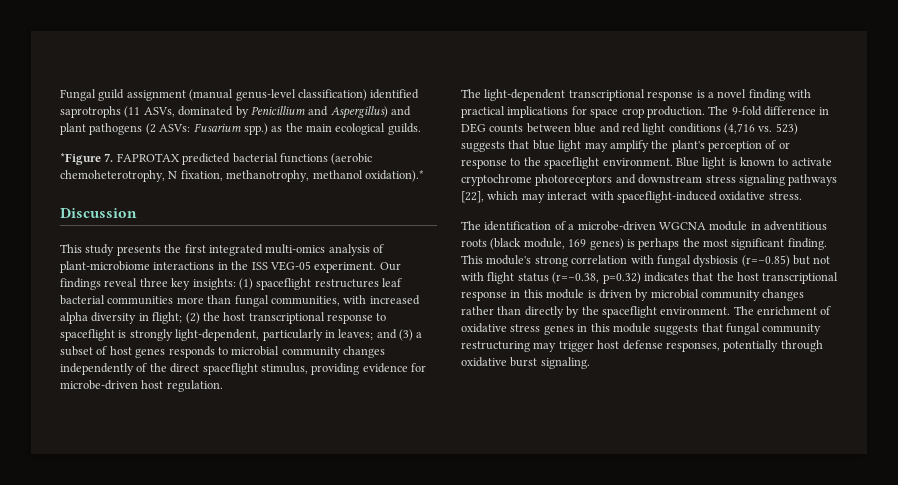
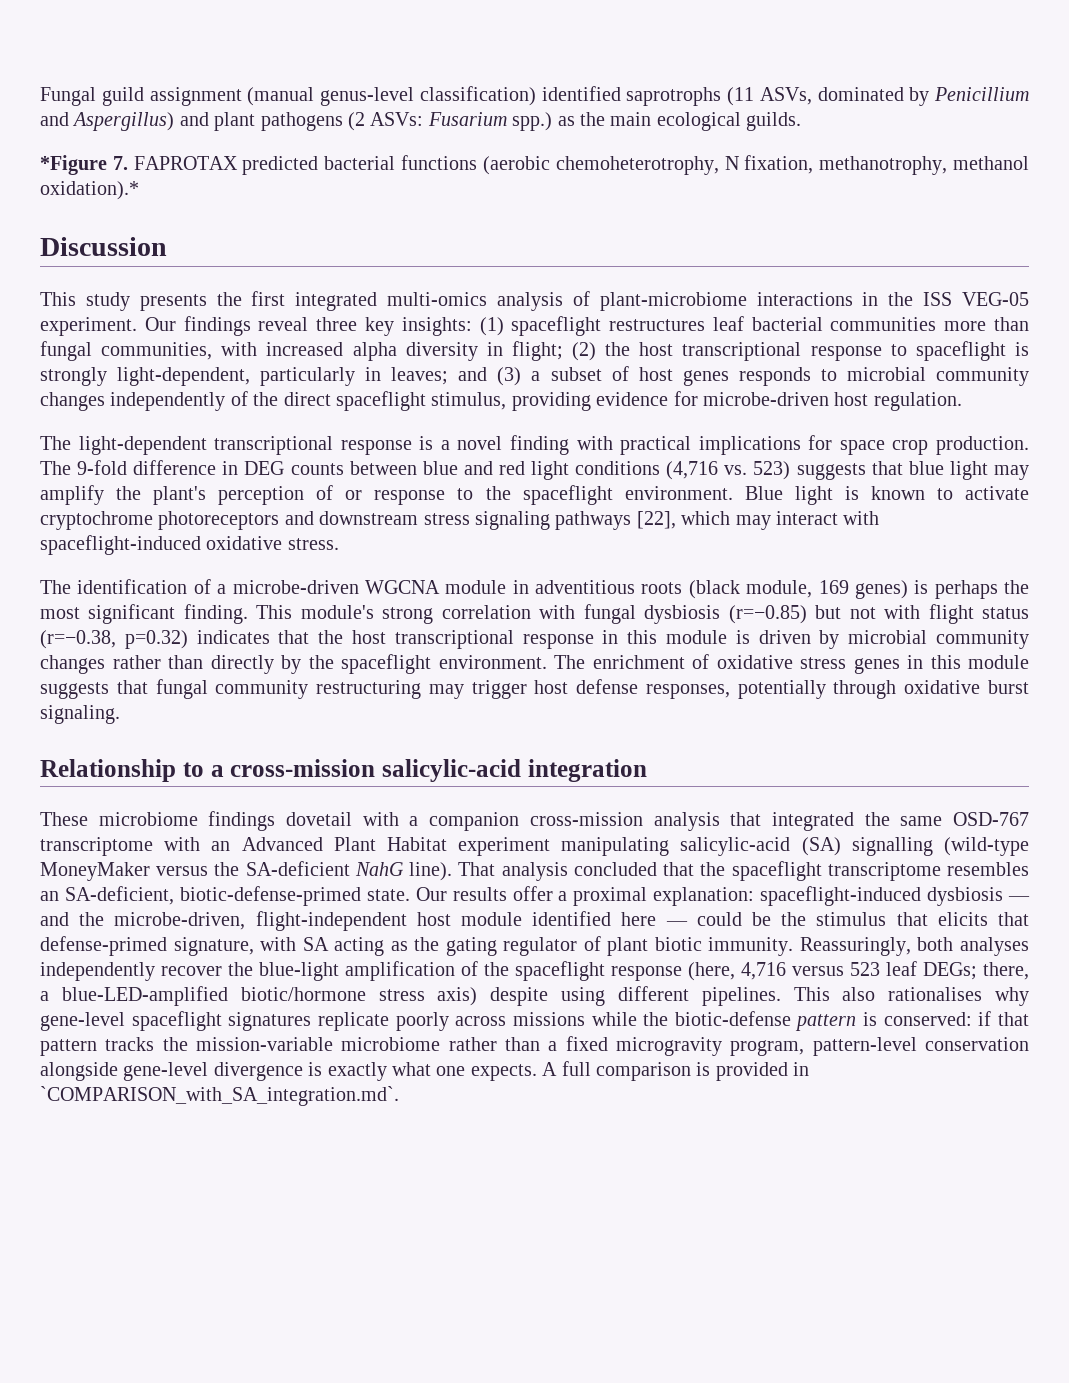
+ Relationship to a cross-mission salicylic-acid integration
+ These microbiome findings dovetail with a companion cross-mission analysis that integrated the same OSD-767 transcriptome with an Advanced Plant Habitat experiment manipulating salicylic-acid (SA) signalling (wild-type MoneyMaker versus the SA-deficient NahG line). That analysis concluded that the spaceflight transcriptome resembles an SA-deficient, biotic-defense-primed state. Our results offer a proximal explanation: spaceflight-induced dysbiosis — and the microbe-driven, flight-independent host module identified here — could be the stimulus that elicits that defense-primed signature, with SA acting as the gating regulator of plant biotic immunity. Reassuringly, both analyses independently recover the blue-light amplification of the spaceflight response (here, 4,716 versus 523 leaf DEGs; there, a blue-LED-amplified biotic/hormone stress axis) despite using different pipelines. This also rationalises why gene-level spaceflight signatures replicate poorly across missions while the biotic-defense pattern is conserved: if that pattern tracks the mission-variable microbiome rather than a fixed microgravity program, pattern-level conservation alongside gene-level divergence is exactly what one expects. A full comparison is provided in `COMPARISON_with_SA_integration.md`.

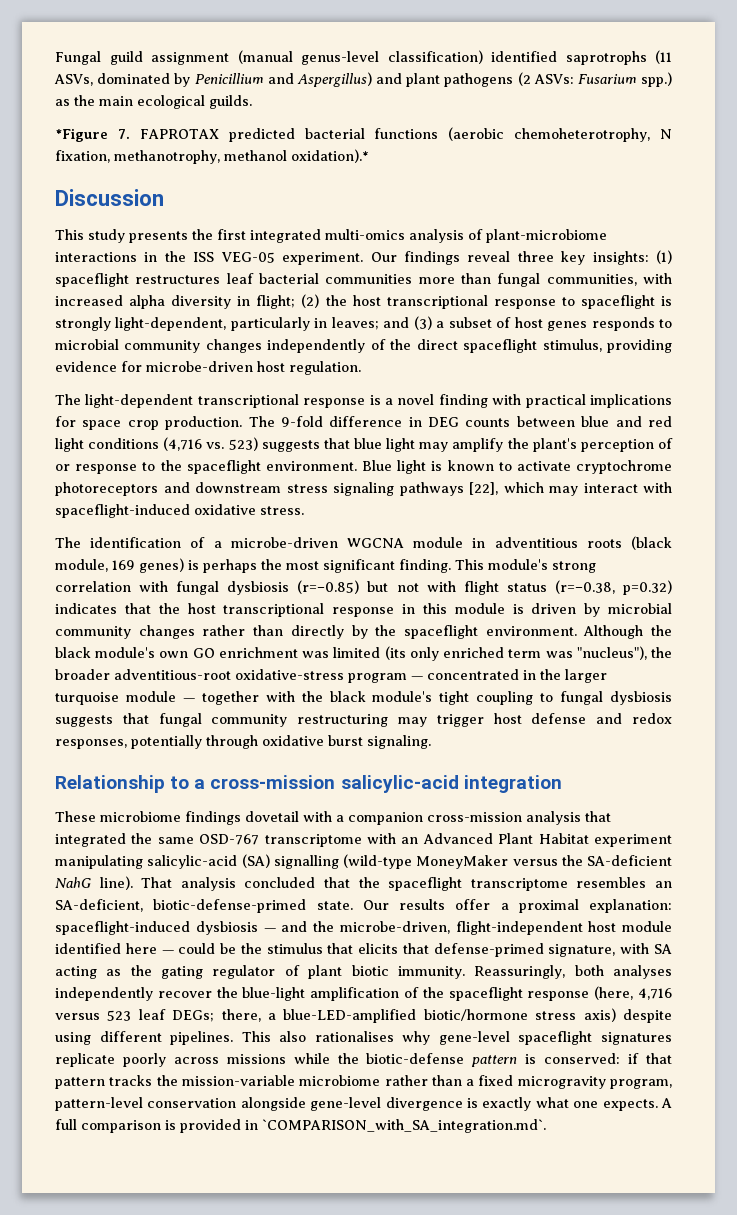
- The enrichment of oxidative stress genes in this module suggests that fungal community restructuring may trigger host defense responses, potentially through oxidative burst signaling.
+ Although the black module's own GO enrichment was limited (its only enriched term was "nucleus"), the broader adventitious-root oxidative-stress program — concentrated in the larger turquoise module — together with the black module's tight coupling to fungal dysbiosis suggests that fungal community restructuring may trigger host defense and redox responses, potentially through oxidative burst signaling.

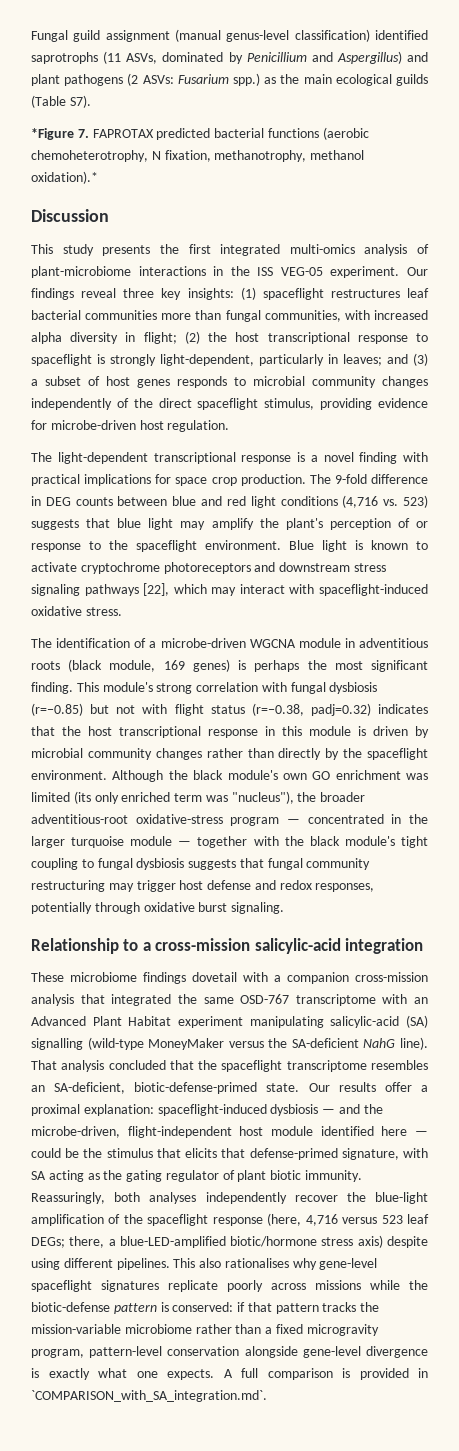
- Fungal guild assignment (manual genus-level classification) identified saprotrophs (11 ASVs, dominated by Penicillium and Aspergillus) and plant pathogens (2 ASVs: Fusarium spp.) as the main ecological guilds.
+ Fungal guild assignment (manual genus-level classification) identified saprotrophs (11 ASVs, dominated by Penicillium and Aspergillus) and plant pathogens (2 ASVs: Fusarium spp.) as the main ecological guilds (Table S7).
- This module's strong correlation with fungal dysbiosis (r=−0.85) but not with flight status (r=−0.38, p=0.32) indicates that the host transcriptional response in this module is driven by microbial community changes rather than directly by the spaceflight environment.
+ This module's strong correlation with fungal dysbiosis (r=−0.85) but not with flight status (r=−0.38, padj=0.32) indicates that the host transcriptional response in this module is driven by microbial community changes rather than directly by the spaceflight environment.

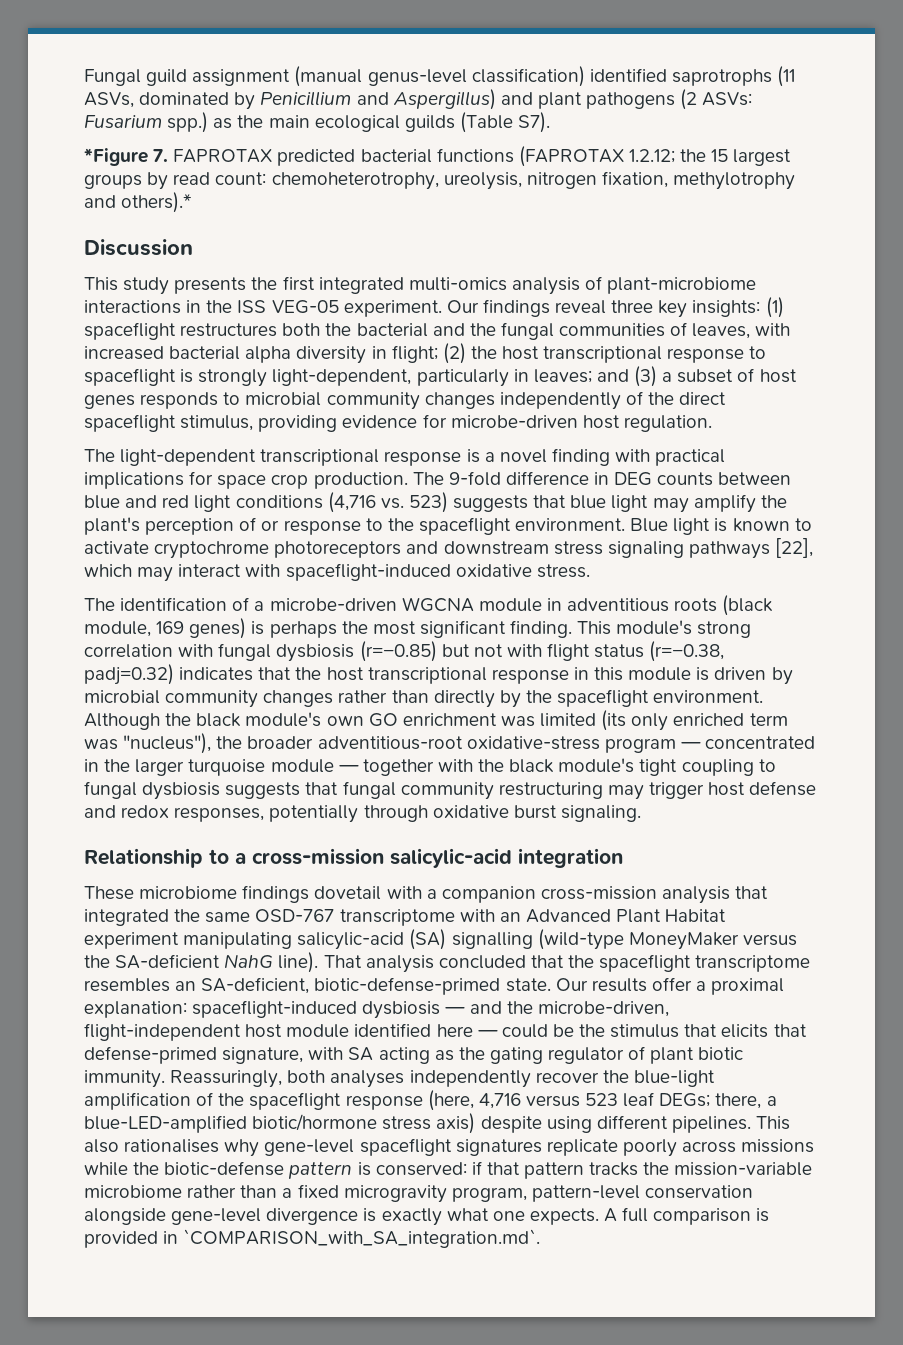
- *Figure 7. FAPROTAX predicted bacterial functions (aerobic chemoheterotrophy, N fixation, methanotrophy, methanol oxidation).*
+ *Figure 7. FAPROTAX predicted bacterial functions (FAPROTAX 1.2.12; the 15 largest groups by read count: chemoheterotrophy, ureolysis, nitrogen fixation, methylotrophy and others).*
- Our findings reveal three key insights: (1) spaceflight restructures leaf bacterial communities more than fungal communities, with increased alpha diversity in flight; (2) the host transcriptional response to spaceflight is strongly light-dependent, particularly in leaves; and (3) a subset of host genes responds to microbial community changes independently of the direct spaceflight stimulus, providing evidence for microbe-driven host regulation.
+ Our findings reveal three key insights: (1) spaceflight restructures both the bacterial and the fungal communities of leaves, with increased bacterial alpha diversity in flight; (2) the host transcriptional response to spaceflight is strongly light-dependent, particularly in leaves; and (3) a subset of host genes responds to microbial community changes independently of the direct spaceflight stimulus, providing evidence for microbe-driven host regulation.

